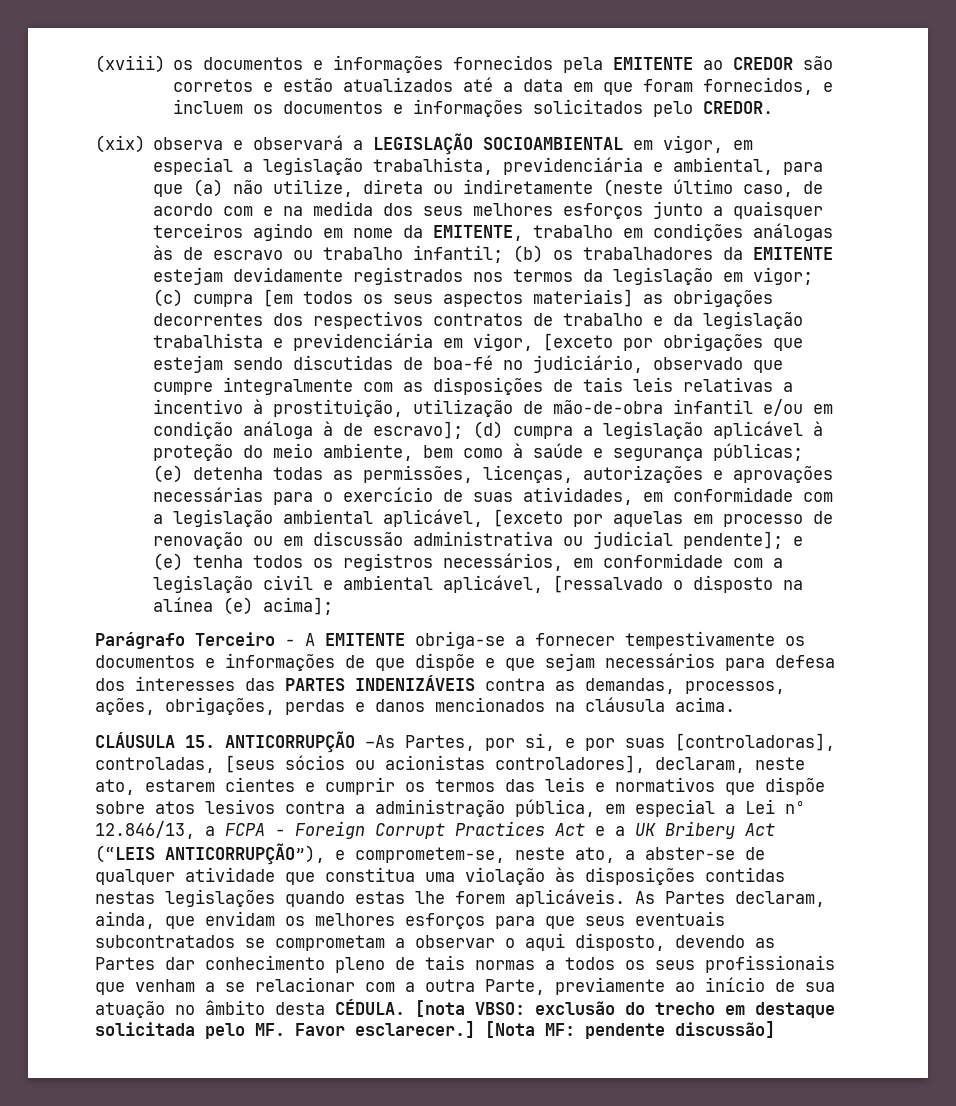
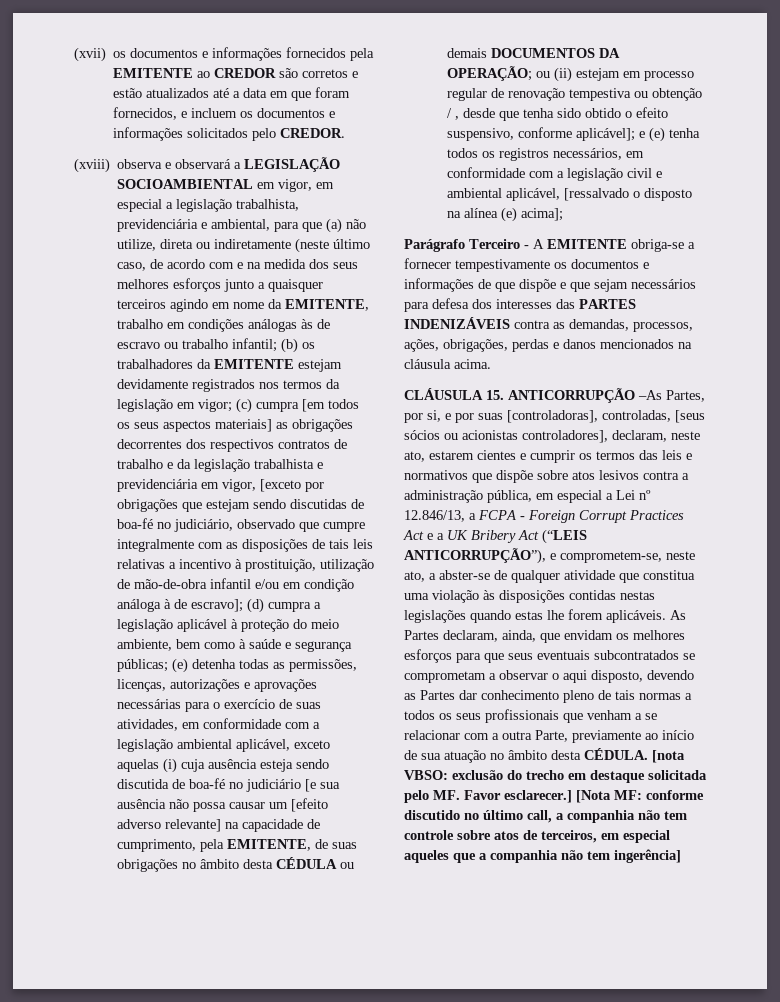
- (xviii) os documentos e informações fornecidos pela EMITENTE ao CREDOR são corretos e estão atualizados até a data em que foram fornecidos, e incluem os documentos e informações solicitados pelo CREDOR.
+ (xvii) os documentos e informações fornecidos pela EMITENTE ao CREDOR são corretos e estão atualizados até a data em que foram fornecidos, e incluem os documentos e informações solicitados pelo CREDOR.
- (xix) observa e observará a LEGISLAÇÃO SOCIOAMBIENTAL em vigor, em especial a legislação trabalhista, previdenciária e ambiental, para que (a) não utilize, direta ou indiretamente (neste último caso, de acordo com e na medida dos seus melhores esforços junto a quaisquer terceiros agindo em nome da EMITENTE, trabalho em condições análogas às de escravo ou trabalho infantil;
+ (xviii) observa e observará a LEGISLAÇÃO SOCIOAMBIENTAL em vigor, em especial a legislação trabalhista, previdenciária e ambiental, para que (a) não utilize, direta ou indiretamente (neste último caso, de acordo com e na medida dos seus melhores esforços junto a quaisquer terceiros agindo em nome da EMITENTE, trabalho em condições análogas às de escravo ou trabalho infantil;
- (e) detenha todas as permissões, licenças, autorizações e aprovações necessárias para o exercício de suas atividades, em conformidade com a legislação ambiental aplicável, [exceto por aquelas em processo de renovação ou em discussão administrativa ou judicial pendente];
+ (e) detenha todas as permissões, licenças, autorizações e aprovações necessárias para o exercício de suas atividades, em conformidade com a legislação ambiental aplicável, exceto aquelas (i) cuja ausência esteja sendo discutida de boa-fé no judiciário [e sua ausência não possa causar um [efeito adverso relevante] na capacidade de cumprimento, pela EMITENTE, de suas obrigações no âmbito desta CÉDULA ou demais DOCUMENTOS DA OPERAÇÃO; ou (ii) estejam em processo regular de renovação tempestiva ou obtenção / , desde que tenha sido obtido o efeito suspensivo, conforme aplicável];
- [Nota MF: pendente discussão]
+ [Nota MF: conforme discutido no último call, a companhia não tem controle sobre atos de terceiros, em especial aqueles que a companhia não tem ingerência]

